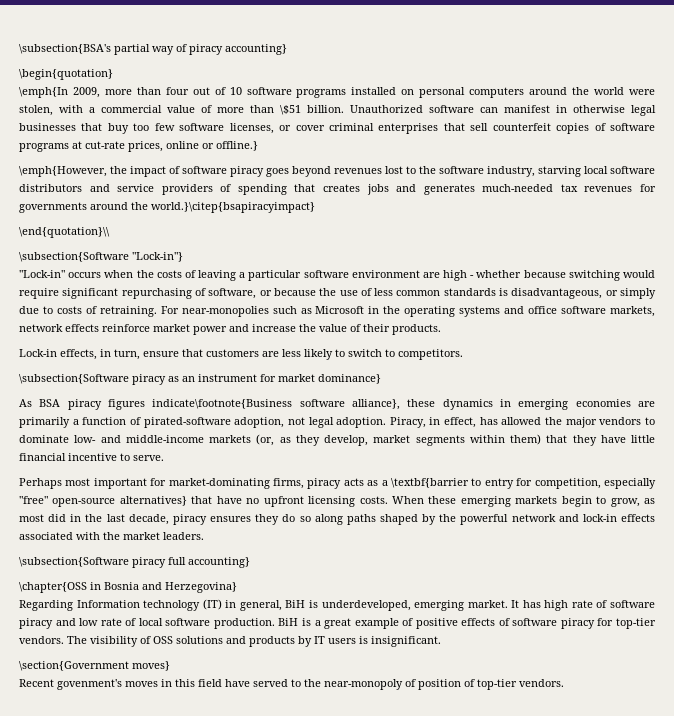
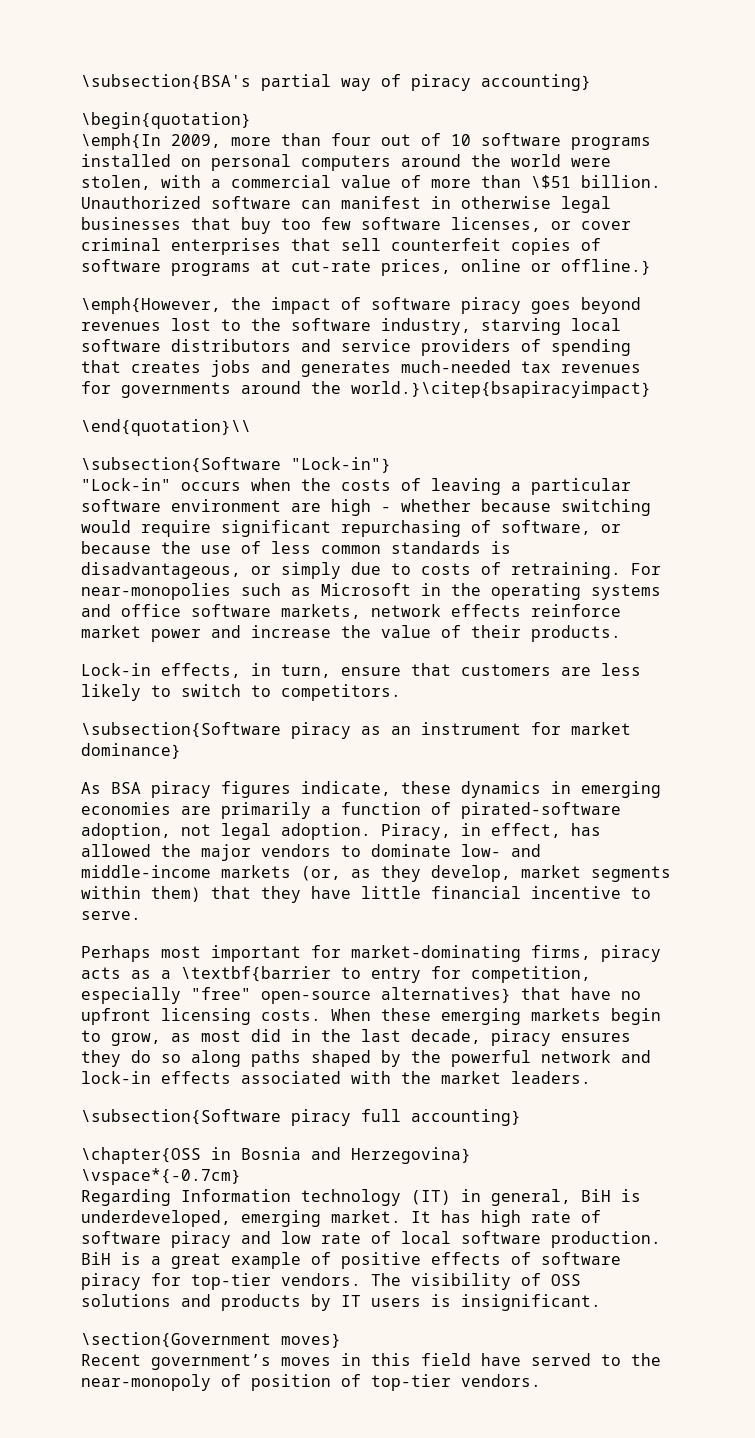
- As BSA piracy figures indicate\footnote{Business software alliance}, these dynamics in emerging economies are primarily a function of pirated-software adoption, not legal adoption.
+ As BSA piracy figures indicate, these dynamics in emerging economies are primarily a function of pirated-software adoption, not legal adoption.
+ \vspace*{-0.7cm}
- Recent govenment's moves in this field have served to the near-monopoly of position of top-tier vendors.
+ Recent government’s moves in this field have served to the near-monopoly of position of top-tier vendors.

